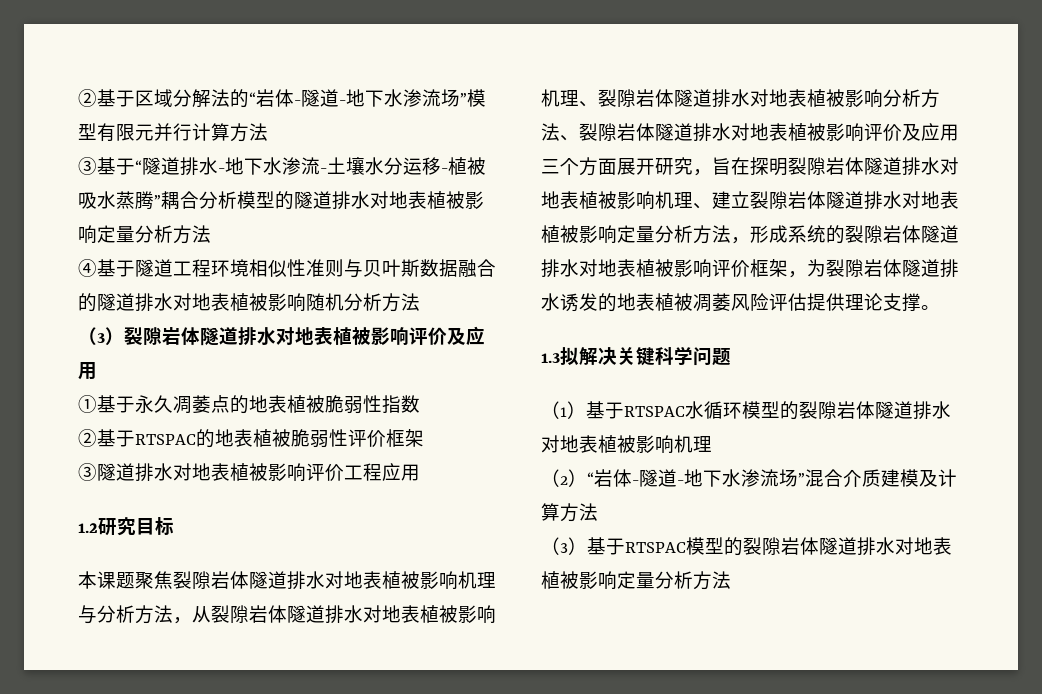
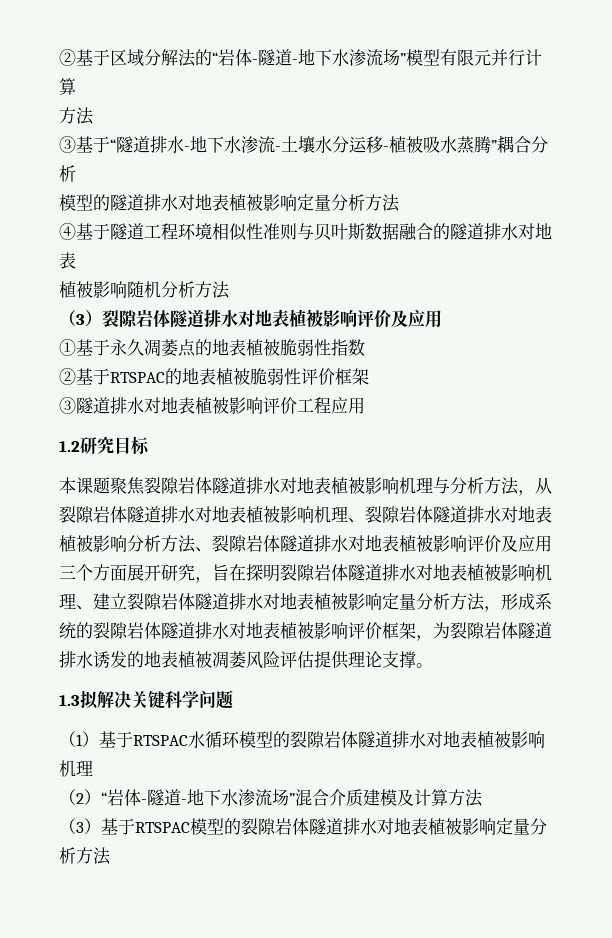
- ②基于区域分解法的“岩体-隧道-地下水渗流场”模型有限元并行计算方法
+ ②基于区域分解法的“岩体-隧道-地下水渗流场”模型有限元并行计算
+ 方法
- ③基于“隧道排水-地下水渗流-土壤水分运移-植被吸水蒸腾”耦合分析模型的隧道排水对地表植被影响定量分析方法
+ ③基于“隧道排水-地下水渗流-土壤水分运移-植被吸水蒸腾”耦合分析
+ 模型的隧道排水对地表植被影响定量分析方法
- ④基于隧道工程环境相似性准则与贝叶斯数据融合的隧道排水对地表植被影响随机分析方法
+ ④基于隧道工程环境相似性准则与贝叶斯数据融合的隧道排水对地表
+ 植被影响随机分析方法

